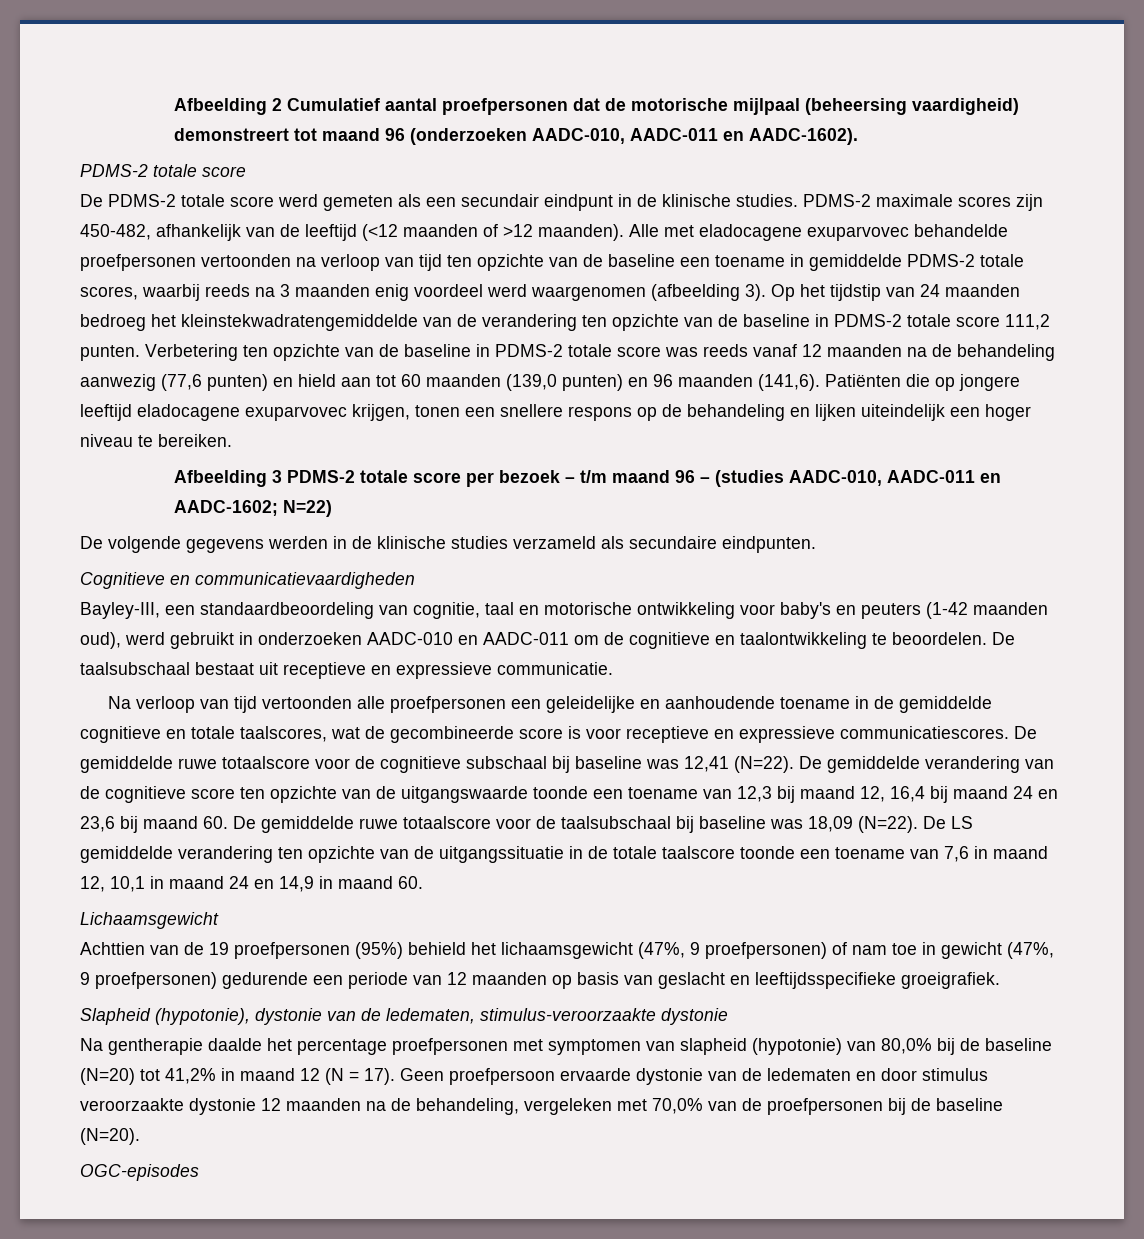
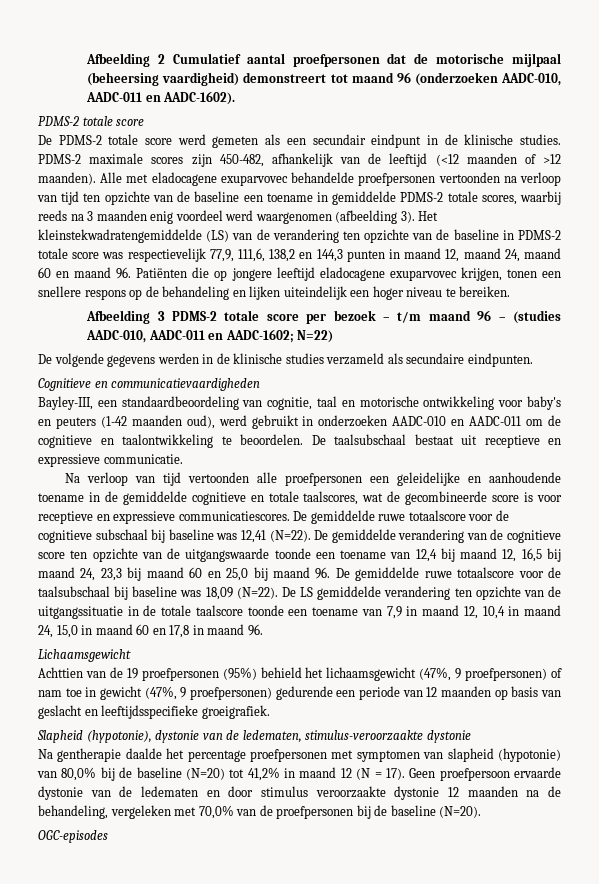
- Op het tijdstip van 24 maanden bedroeg het kleinstekwadratengemiddelde van de verandering ten opzichte van de baseline in PDMS-2 totale score 111,2 punten. Verbetering ten opzichte van de baseline in PDMS-2 totale score was reeds vanaf 12 maanden na de behandeling aanwezig (77,6 punten) en hield aan tot 60 maanden (139,0 punten) en 96 maanden (141,6). Patiënten die op jongere leeftijd eladocagene exuparvovec krijgen, tonen een snellere respons op de behandeling en lijken uiteindelijk een hoger niveau te bereiken.
+ Het kleinstekwadratengemiddelde (LS) van de verandering ten opzichte van de baseline in PDMS-2 totale score was respectievelijk 77,9, 111,6, 138,2 en 144,3 punten in maand 12, maand 24, maand 60 en maand 96. Patiënten die op jongere leeftijd eladocagene exuparvovec krijgen, tonen een snellere respons op de behandeling en lijken uiteindelijk een hoger niveau te bereiken.
- De gemiddelde verandering van de cognitieve score ten opzichte van de uitgangswaarde toonde een toename van 12,3 bij maand 12, 16,4 bij maand 24 en 23,6 bij maand 60. De gemiddelde ruwe totaalscore voor de taalsubschaal bij baseline was 18,09 (N=22).
+ De gemiddelde verandering van de cognitieve score ten opzichte van de uitgangswaarde toonde een toename van 12,4 bij maand 12, 16,5 bij maand 24, 23,3 bij maand 60 en 25,0 bij maand 96. De gemiddelde ruwe totaalscore voor de taalsubschaal bij baseline was 18,09 (N=22).
- De LS gemiddelde verandering ten opzichte van de uitgangssituatie in de totale taalscore toonde een toename van 7,6 in maand 12, 10,1 in maand 24 en 14,9 in maand 60.
+ De LS gemiddelde verandering ten opzichte van de uitgangssituatie in de totale taalscore toonde een toename van 7,9 in maand 12, 10,4 in maand 24, 15,0 in maand 60 en 17,8 in maand 96.

